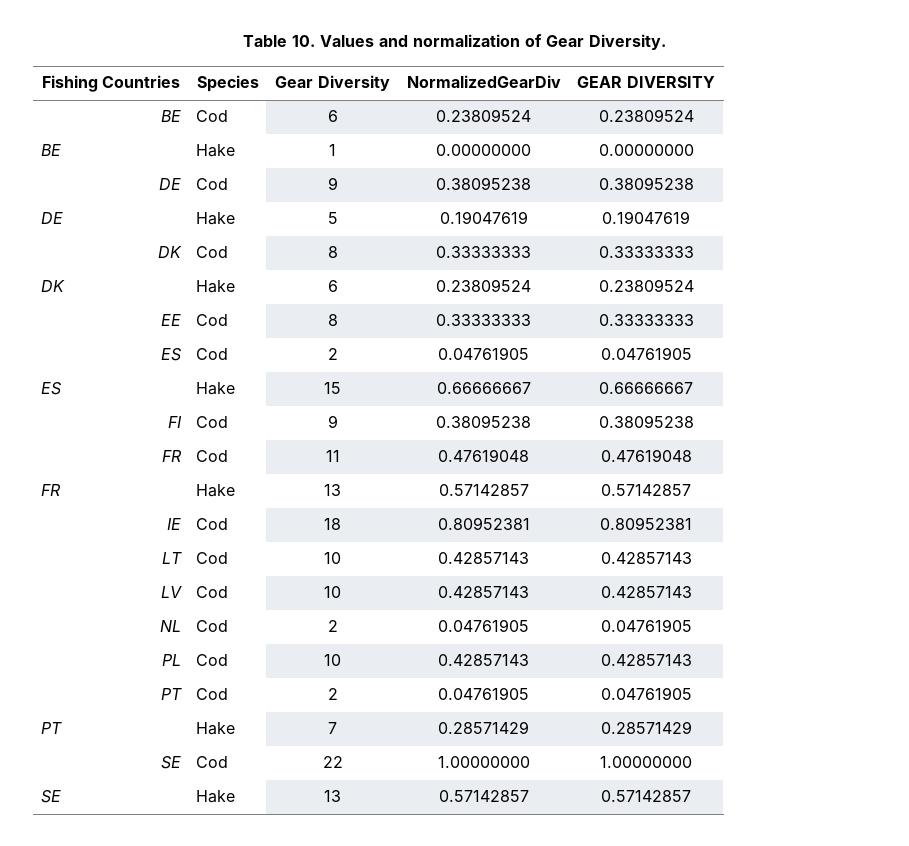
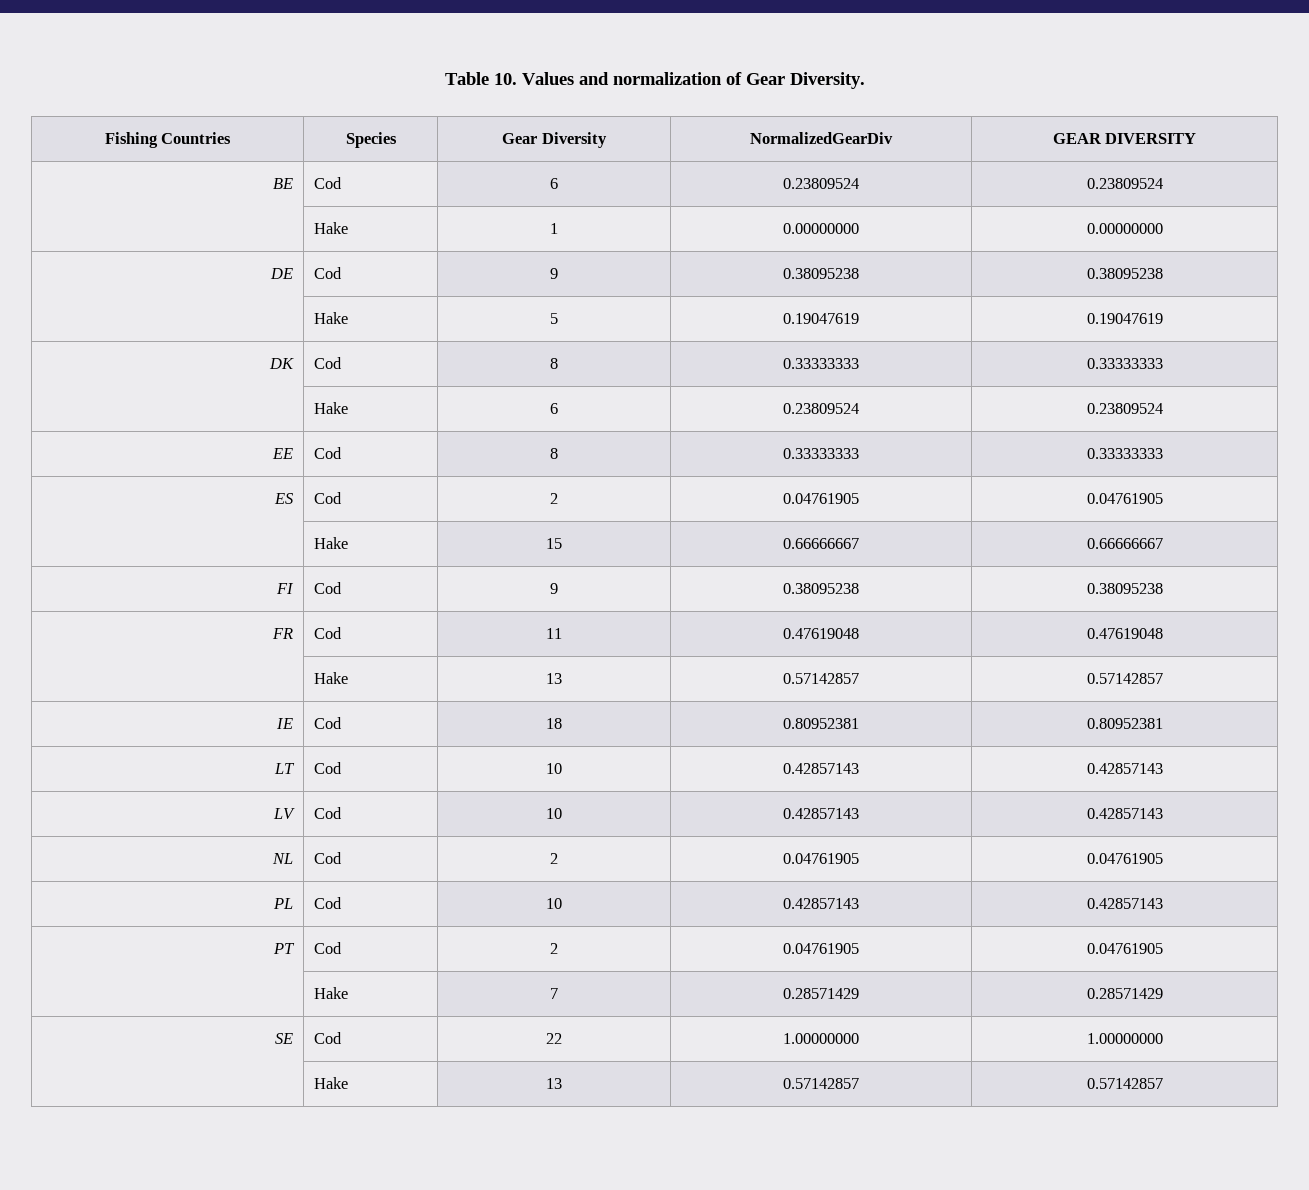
- BE | Hake | 1 | 0.00000000 | 0.00000000
+ | Hake | 1 | 0.00000000 | 0.00000000
- DE | Hake | 5 | 0.19047619 | 0.19047619
+ | Hake | 5 | 0.19047619 | 0.19047619
- DK | Hake | 6 | 0.23809524 | 0.23809524
+ | Hake | 6 | 0.23809524 | 0.23809524
- ES | Hake | 15 | 0.66666667 | 0.66666667
+ | Hake | 15 | 0.66666667 | 0.66666667
  FR | Cod | 11 | 0.47619048 | 0.47619048
- FR | Hake | 13 | 0.57142857 | 0.57142857
+ | Hake | 13 | 0.57142857 | 0.57142857
- PT | Hake | 7 | 0.28571429 | 0.28571429
+ | Hake | 7 | 0.28571429 | 0.28571429
  SE | Cod | 22 | 1.00000000 | 1.00000000
- SE | Hake | 13 | 0.57142857 | 0.57142857
+ | Hake | 13 | 0.57142857 | 0.57142857

